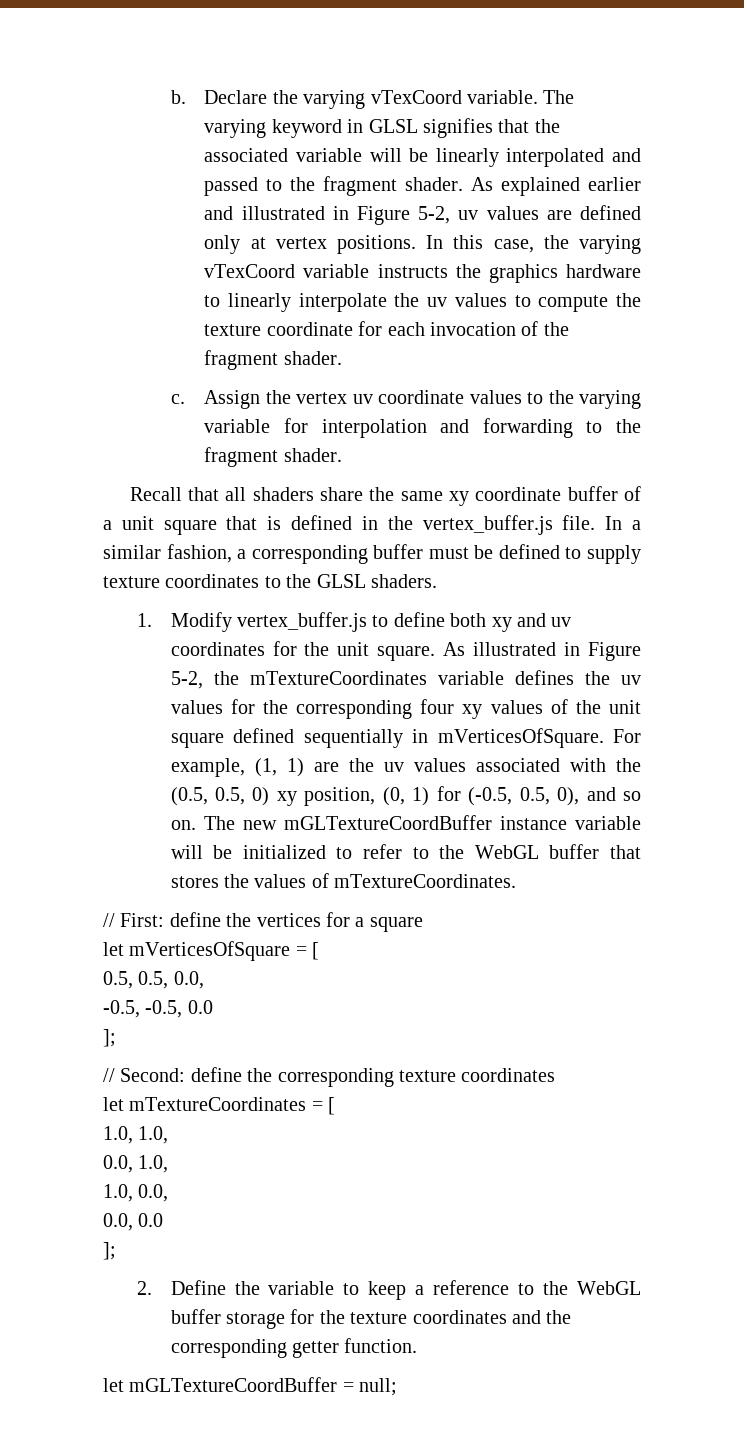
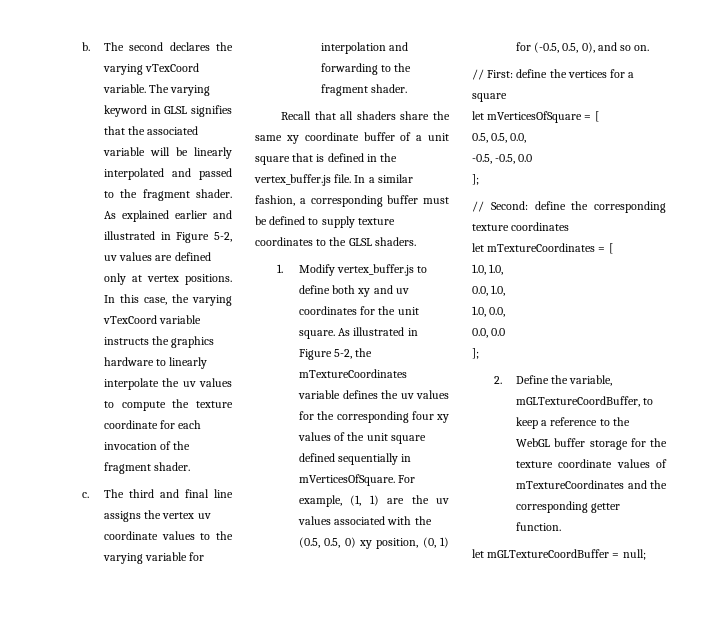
- Declare the varying vTexCoord variable.
+ The second declares the varying vTexCoord variable.
- Assign the vertex uv coordinate values to the varying variable for interpolation and forwarding to the fragment shader.
+ The third and final line assigns the vertex uv coordinate values to the varying variable for interpolation and forwarding to the fragment shader.
- The new mGLTextureCoordBuffer instance variable will be initialized to refer to the WebGL buffer that stores the values of mTextureCoordinates.
- 2. Define the variable to keep a reference to the WebGL buffer storage for the texture coordinates and the corresponding getter function.
+ 2. Define the variable, mGLTextureCoordBuffer, to keep a reference to the WebGL buffer storage for the texture coordinate values of mTextureCoordinates and the corresponding getter function.

